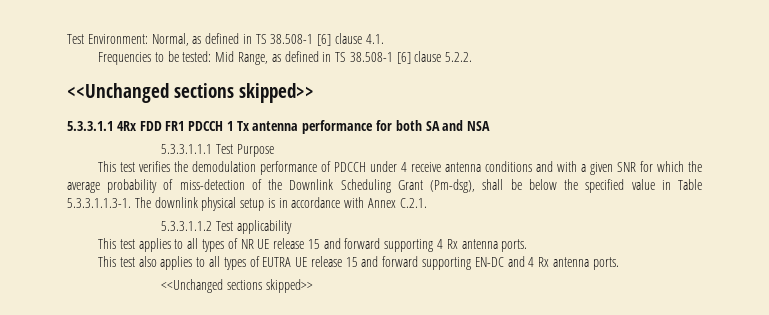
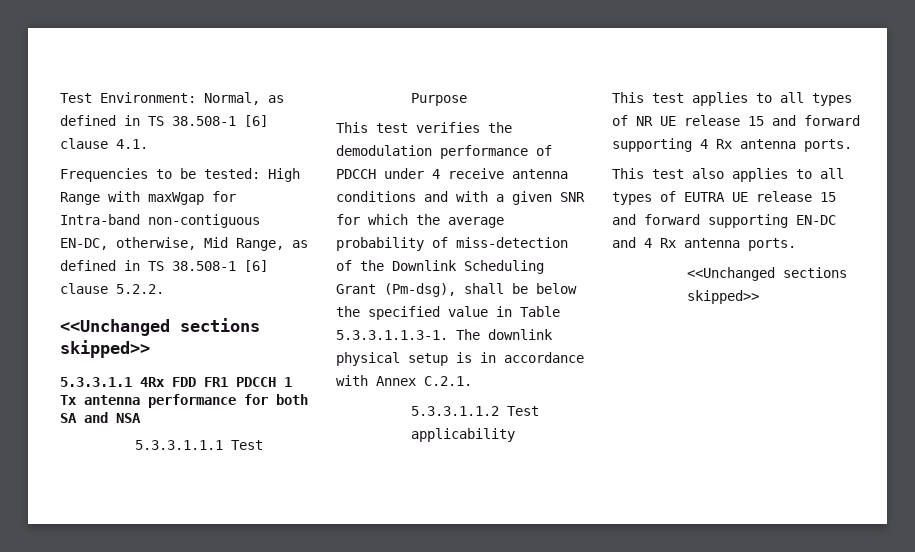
- Frequencies to be tested: Mid Range, as defined in TS 38.508-1 [6] clause 5.2.2.
+ Frequencies to be tested: High Range with maxWgap for Intra-band non-contiguous EN-DC, otherwise, Mid Range, as defined in TS 38.508-1 [6] clause 5.2.2.

